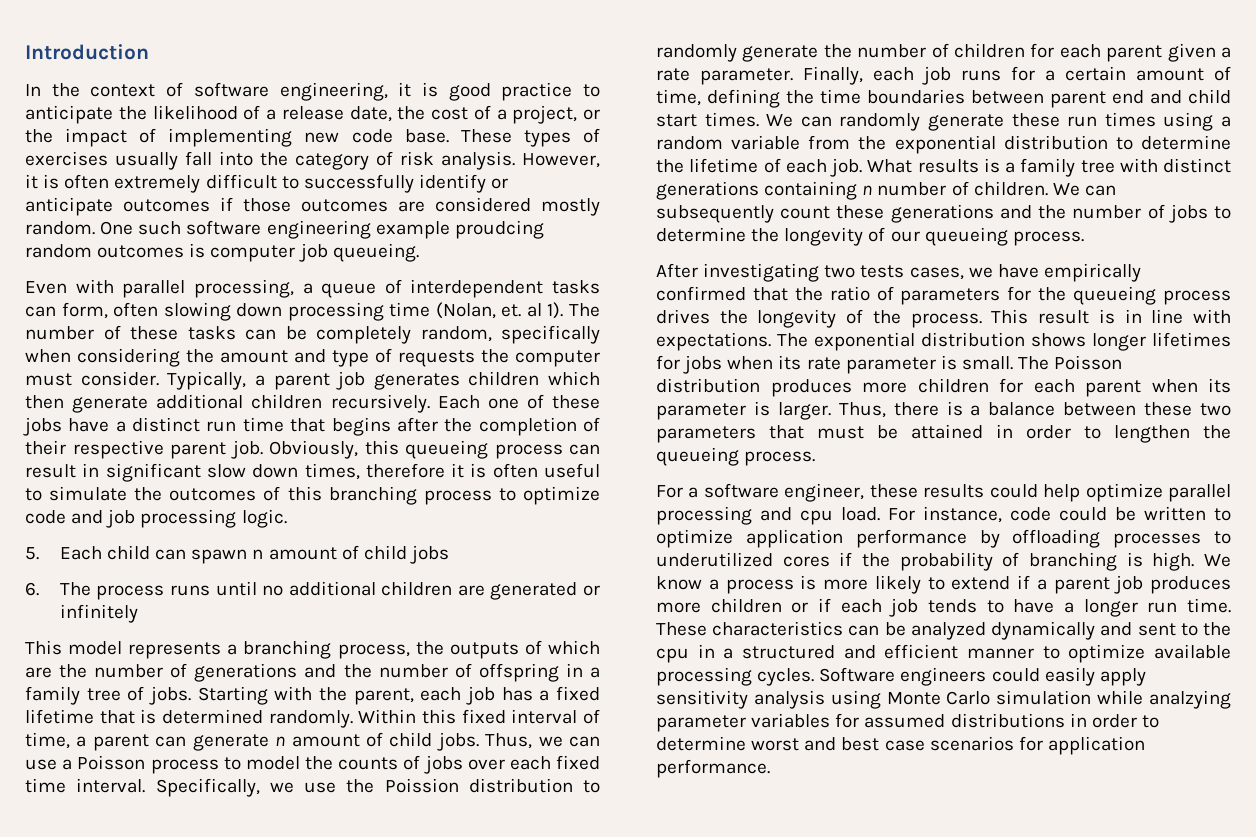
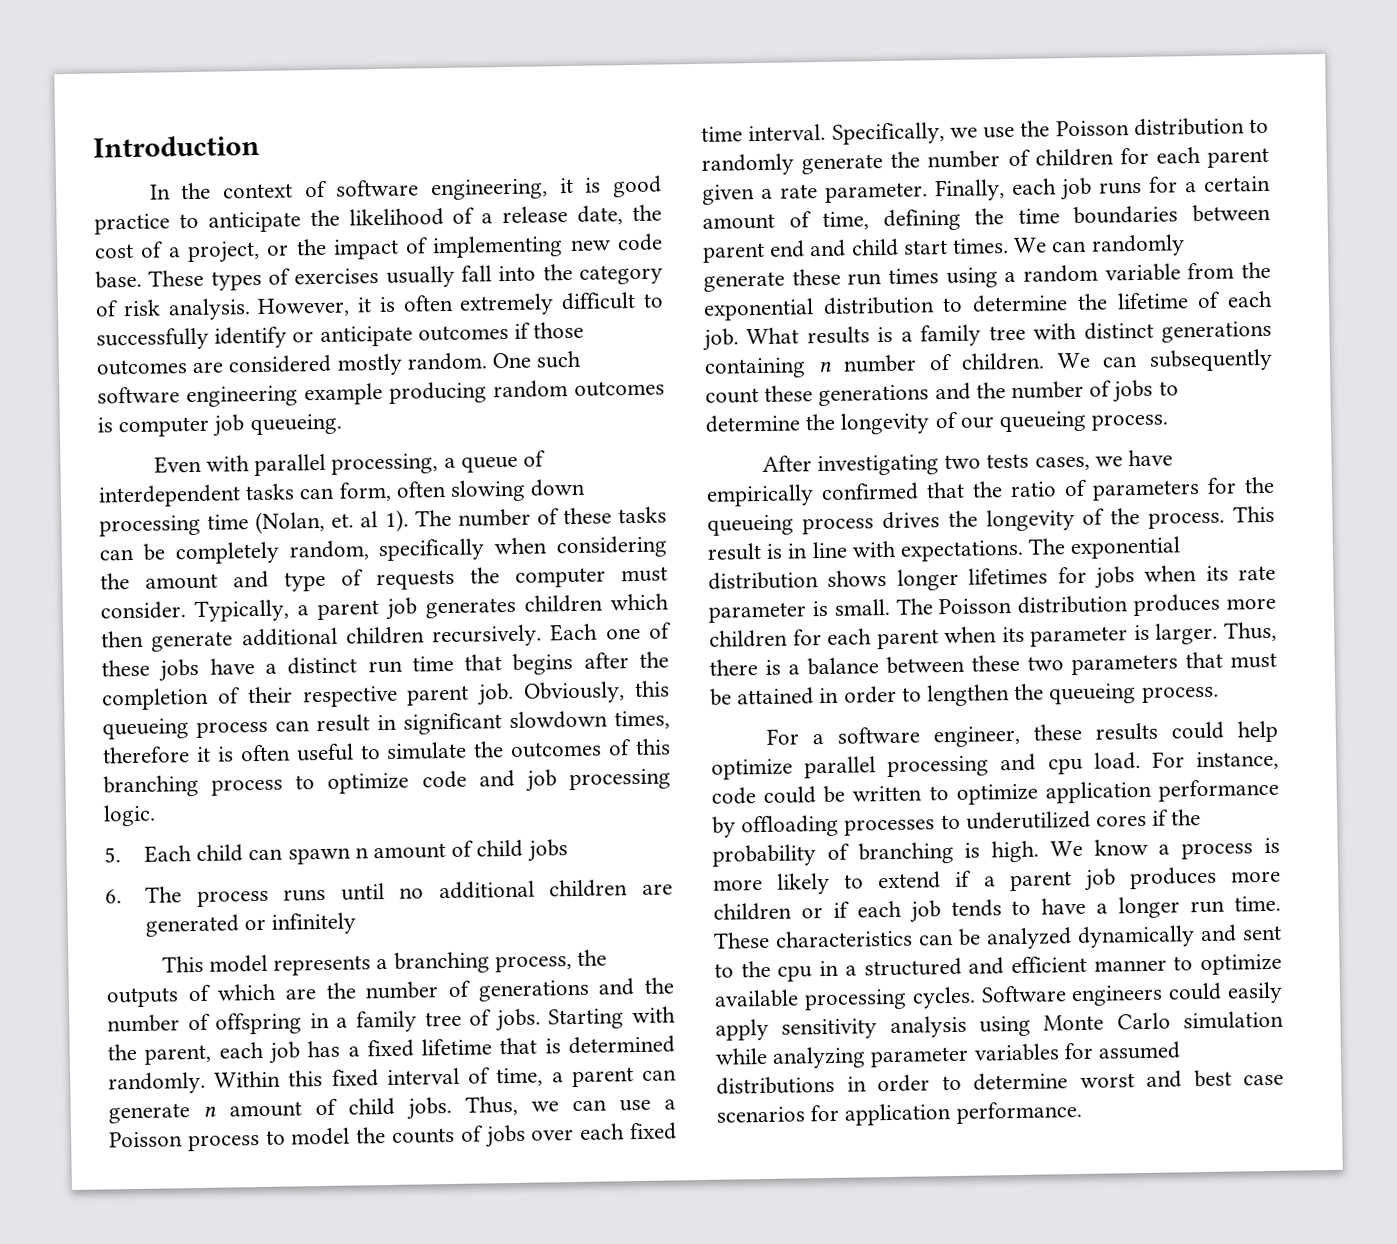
- One such software engineering example proudcing random outcomes is computer job queueing.
+ One such software engineering example producing random outcomes is computer job queueing.
- Obviously, this queueing process can result in significant slow down times, therefore it is often useful to simulate the outcomes of this branching process to optimize code and job processing logic.
+ Obviously, this queueing process can result in significant slowdown times, therefore it is often useful to simulate the outcomes of this branching process to optimize code and job processing logic.
- Specifically, we use the Poission distribution to randomly generate the number of children for each parent given a rate parameter.
+ Specifically, we use the Poisson distribution to randomly generate the number of children for each parent given a rate parameter.
- Software engineers could easily apply sensitivity analysis using Monte Carlo simulation while analzying parameter variables for assumed distributions in order to determine worst and best case scenarios for application performance.
+ Software engineers could easily apply sensitivity analysis using Monte Carlo simulation while analyzing parameter variables for assumed distributions in order to determine worst and best case scenarios for application performance.

